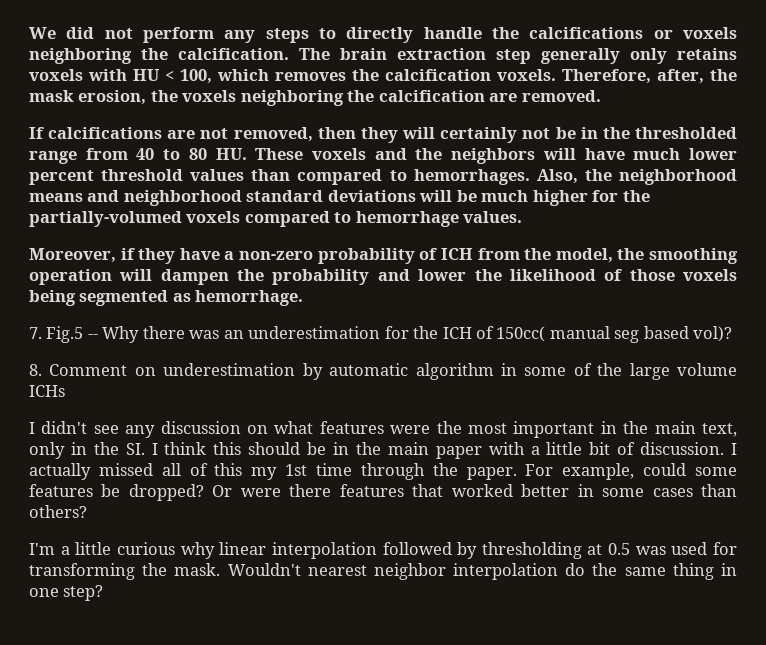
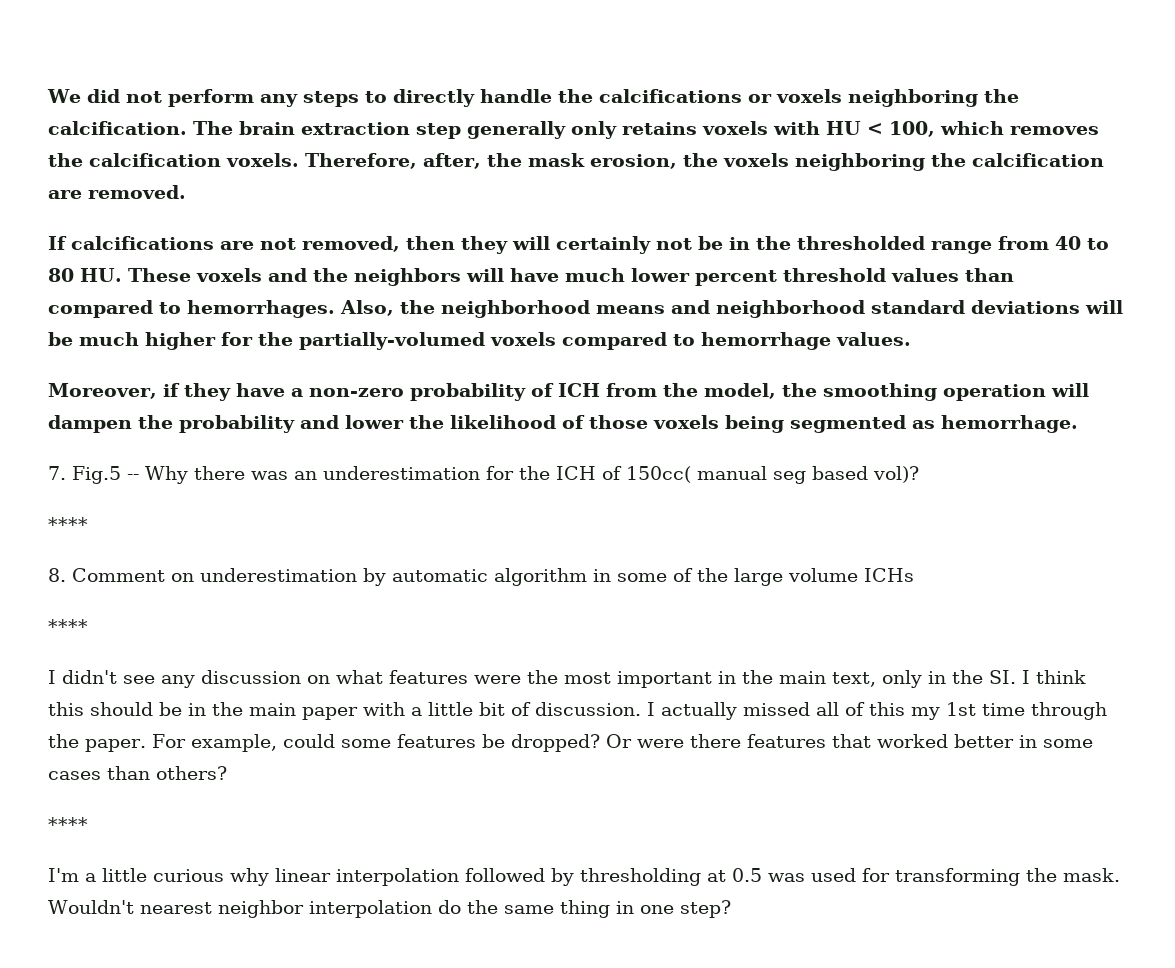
  7. Fig.5 -- Why there was an underestimation for the ICH of 150cc( manual seg based vol)?
+ ****
  8. Comment on underestimation by automatic algorithm in some of the large volume ICHs
+ ****
  Or were there features that worked better in some cases than others?
+ ****

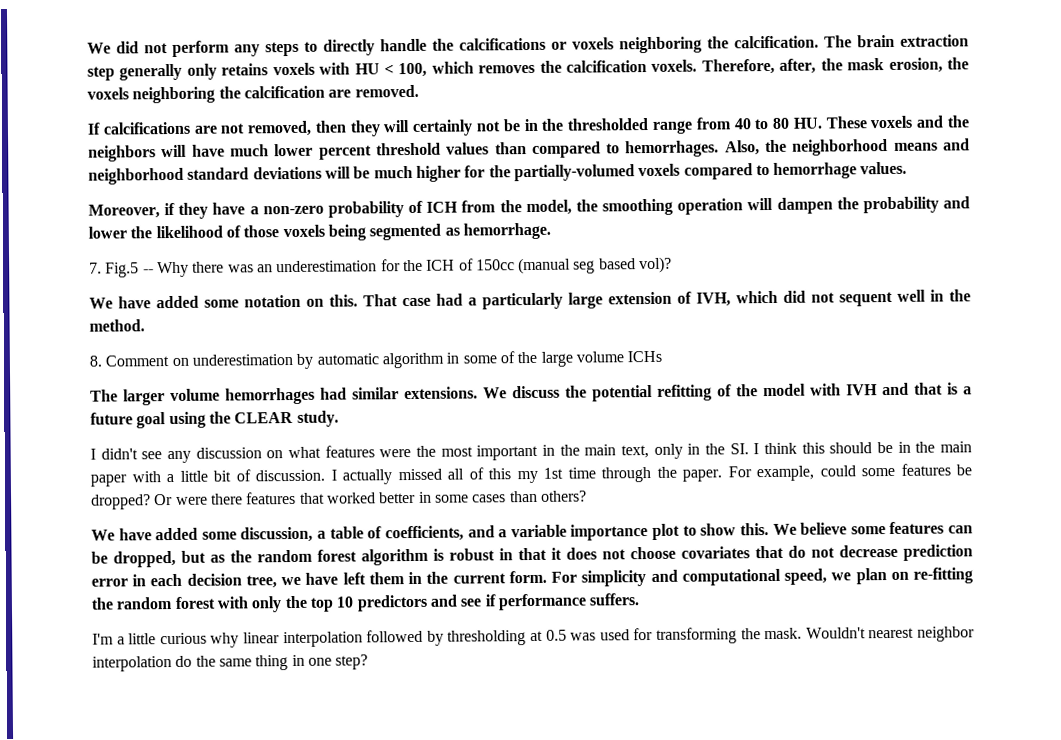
- 7. Fig.5 -- Why there was an underestimation for the ICH of 150cc( manual seg based vol)?
- ****
+ 7. Fig.5 -- Why there was an underestimation for the ICH of 150cc (manual seg based vol)?
+ We have added some notation on this. That case had a particularly large extension of IVH, which did not sequent well in the method.
  8. Comment on underestimation by automatic algorithm in some of the large volume ICHs
- ****
+ The larger volume hemorrhages had similar extensions. We discuss the potential refitting of the model with IVH and that is a future goal using the CLEAR study.
  Or were there features that worked better in some cases than others?
- ****
+ We have added some discussion, a table of coefficients, and a variable importance plot to show this. We believe some features can be dropped, but as the random forest algorithm is robust in that it does not choose covariates that do not decrease prediction error in each decision tree, we have left them in the current form. For simplicity and computational speed, we plan on re-fitting the random forest with only the top 10 predictors and see if performance suffers.

